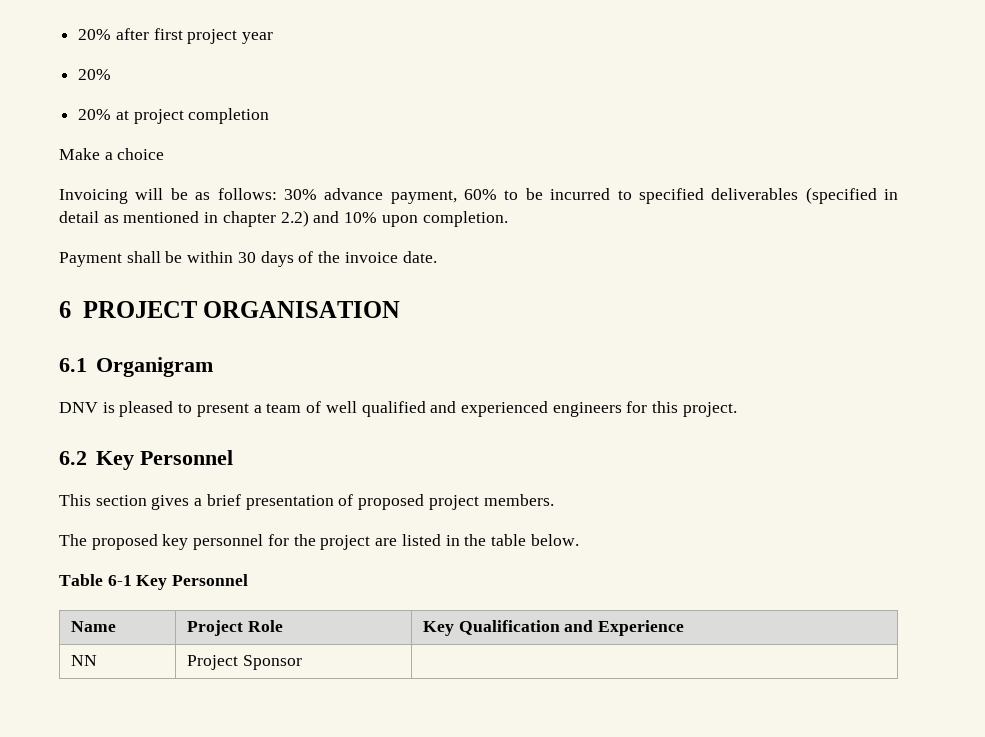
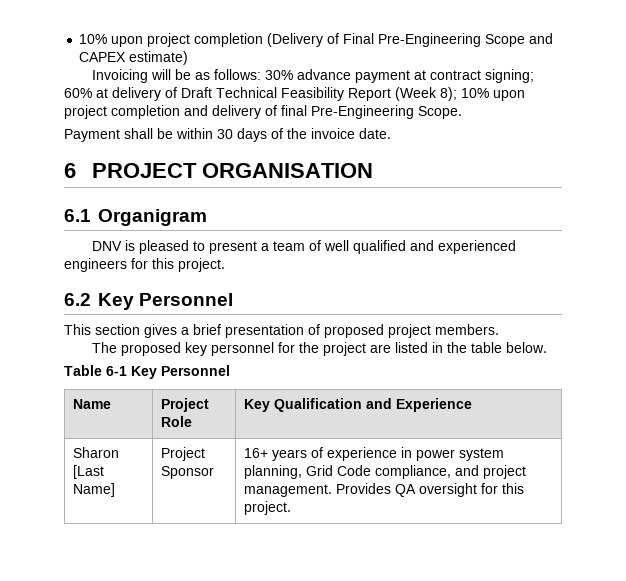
- 20% after first project year
- 20%
- 20% at project completion
- Make a choice
+ 10% upon project completion (Delivery of Final Pre-Engineering Scope and CAPEX estimate)
- Invoicing will be as follows: 30% advance payment, 60% to be incurred to specified deliverables (specified in detail as mentioned in chapter 2.2) and 10% upon completion.
+ Invoicing will be as follows: 30% advance payment at contract signing; 60% at delivery of Draft Technical Feasibility Report (Week 8); 10% upon project completion and delivery of final Pre-Engineering Scope.
- NN | Project Sponsor |
+ Sharon [Last Name] | Project Sponsor | 16+ years of experience in power system planning, Grid Code compliance, and project management. Provides QA oversight for this project.

